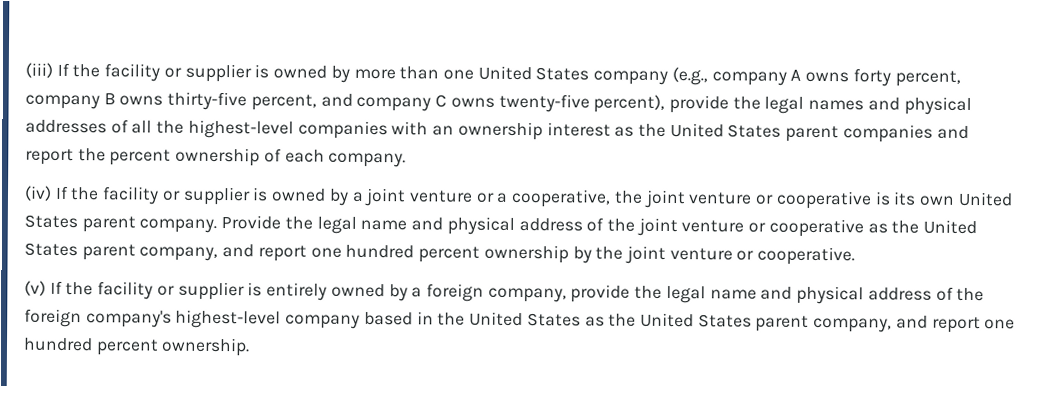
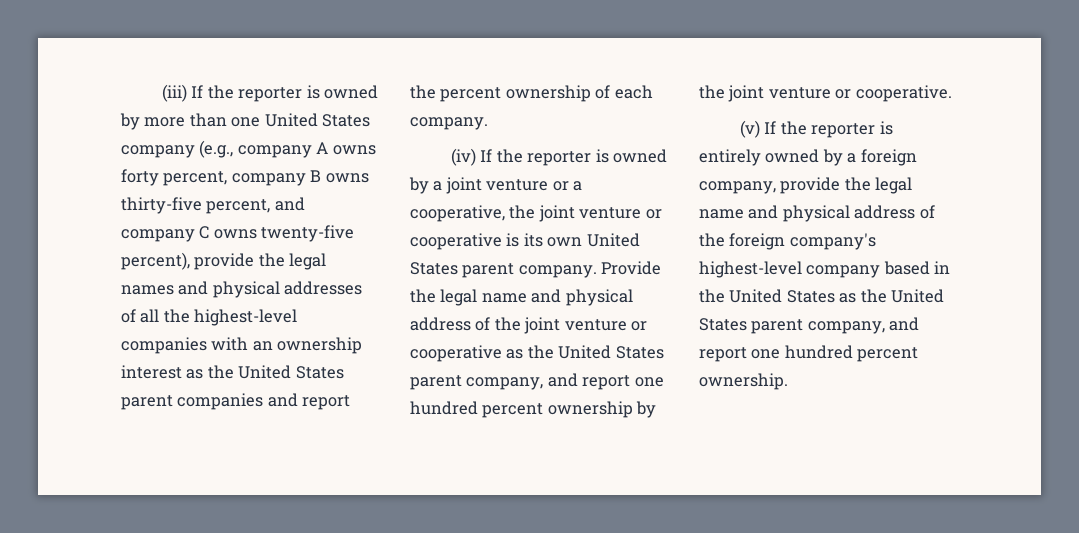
- (iii) If the facility or supplier is owned by more than one United States company (e.g., company A owns forty percent, company B owns thirty-five percent, and company C owns twenty-five percent), provide the legal names and physical addresses of all the highest-level companies with an ownership interest as the United States parent companies and report the percent ownership of each company.
+ (iii) If the reporter is owned by more than one United States company (e.g., company A owns forty percent, company B owns thirty-five percent, and company C owns twenty-five percent), provide the legal names and physical addresses of all the highest-level companies with an ownership interest as the United States parent companies and report the percent ownership of each company.
- (iv) If the facility or supplier is owned by a joint venture or a cooperative, the joint venture or cooperative is its own United States parent company.
+ (iv) If the reporter is owned by a joint venture or a cooperative, the joint venture or cooperative is its own United States parent company.
- (v) If the facility or supplier is entirely owned by a foreign company, provide the legal name and physical address of the foreign company's highest-level company based in the United States as the United States parent company, and report one hundred percent ownership.
+ (v) If the reporter is entirely owned by a foreign company, provide the legal name and physical address of the foreign company's highest-level company based in the United States as the United States parent company, and report one hundred percent ownership.

